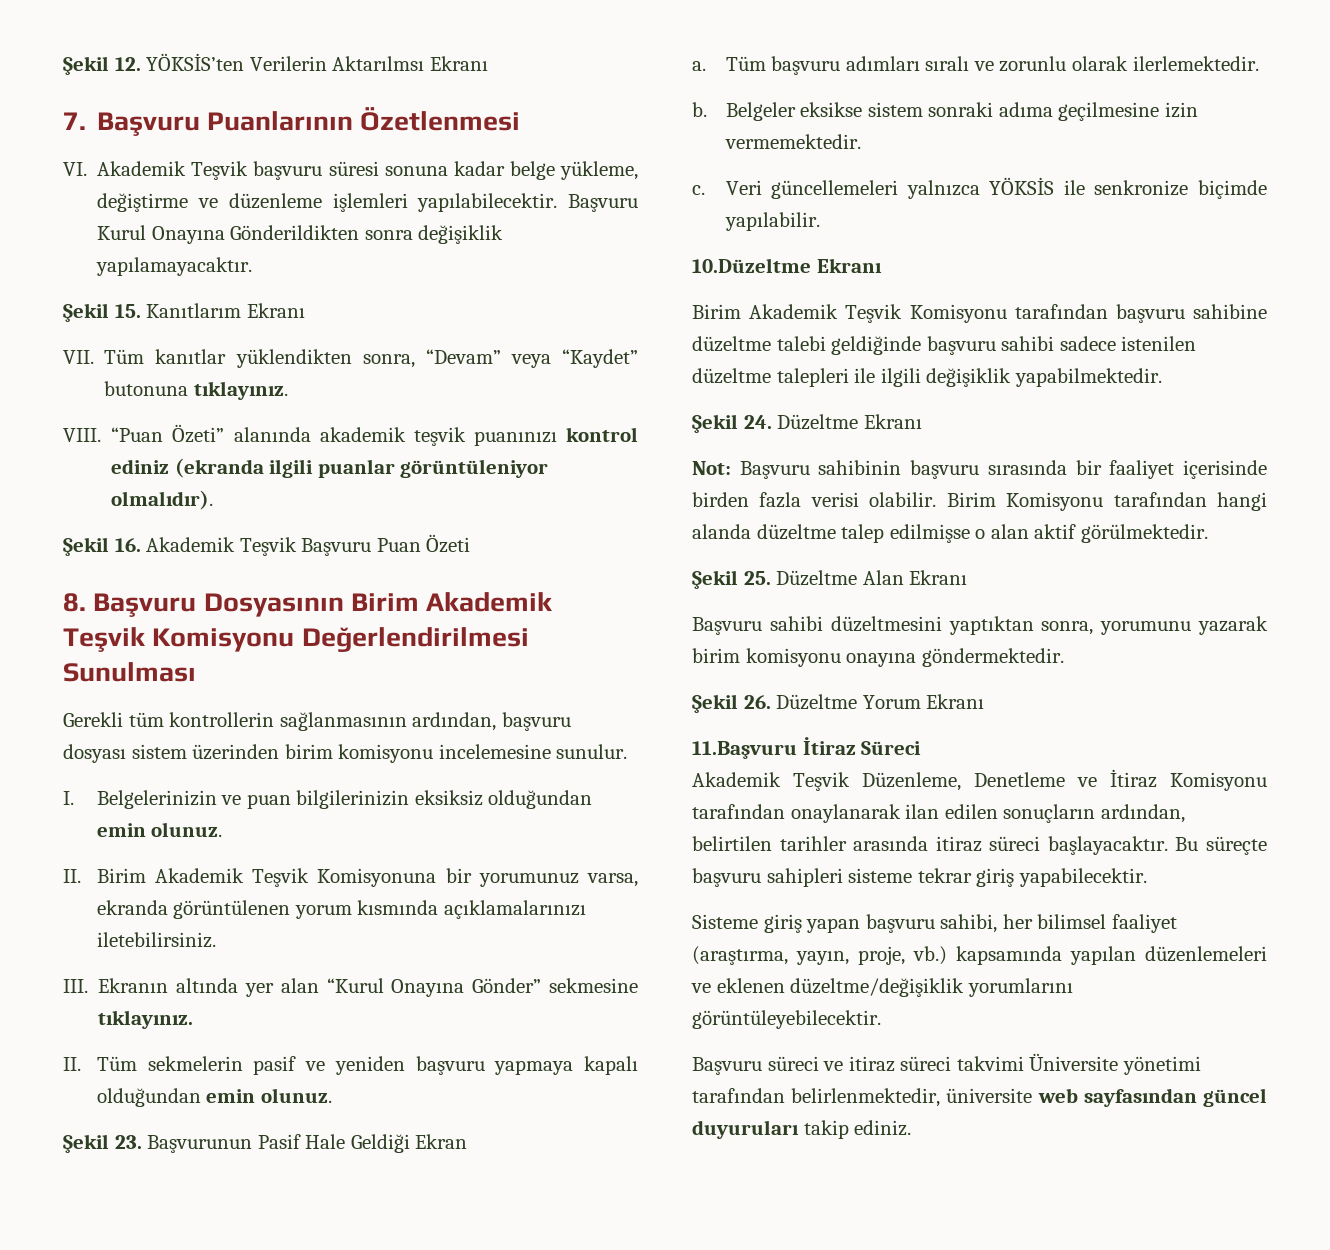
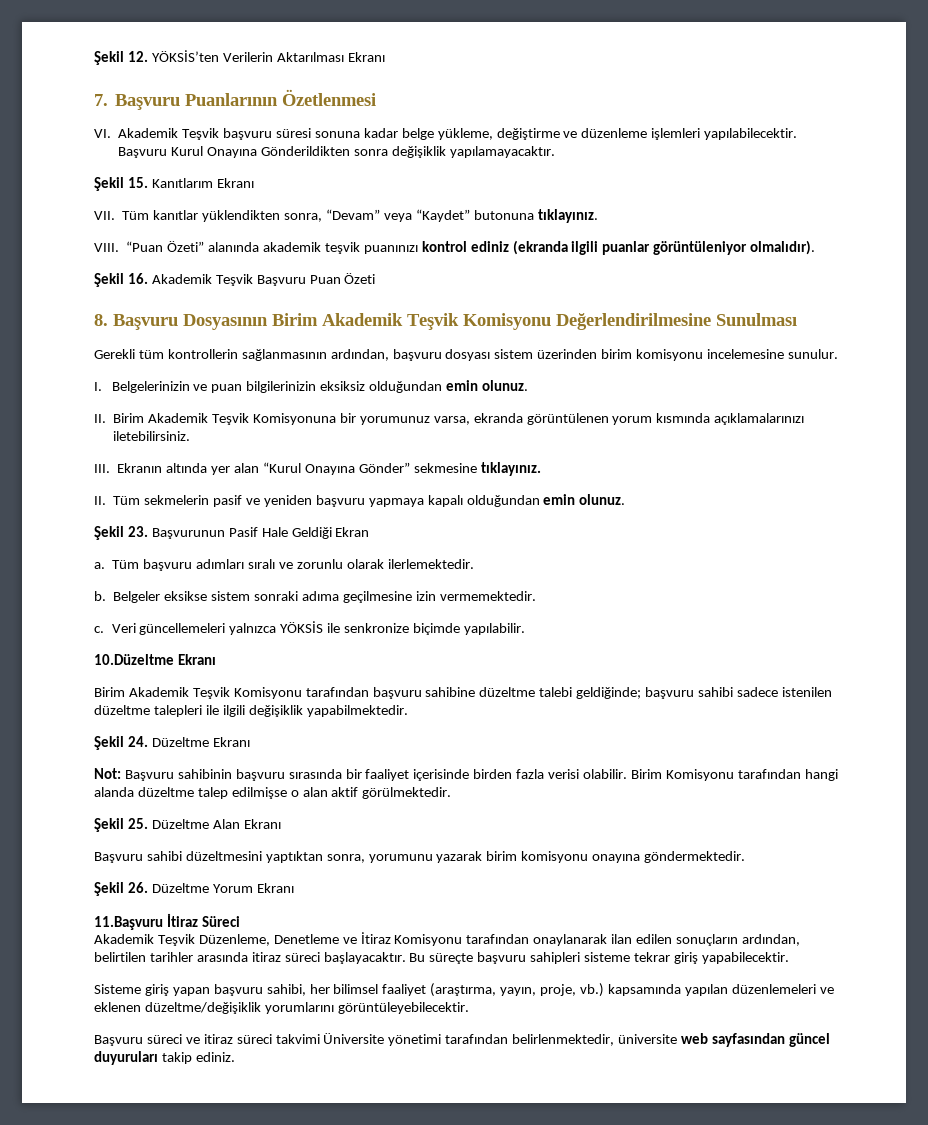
- Şekil 12. YÖKSİS’ten Verilerin Aktarılmsı Ekranı
+ Şekil 12. YÖKSİS’ten Verilerin Aktarılması Ekranı
- 8. Başvuru Dosyasının Birim Akademik Teşvik Komisyonu Değerlendirilmesi Sunulması
+ 8. Başvuru Dosyasının Birim Akademik Teşvik Komisyonu Değerlendirilmesine Sunulması
- Birim Akademik Teşvik Komisyonu tarafından başvuru sahibine düzeltme talebi geldiğinde başvuru sahibi sadece istenilen düzeltme talepleri ile ilgili değişiklik yapabilmektedir.
+ Birim Akademik Teşvik Komisyonu tarafından başvuru sahibine düzeltme talebi geldiğinde; başvuru sahibi sadece istenilen düzeltme talepleri ile ilgili değişiklik yapabilmektedir.

